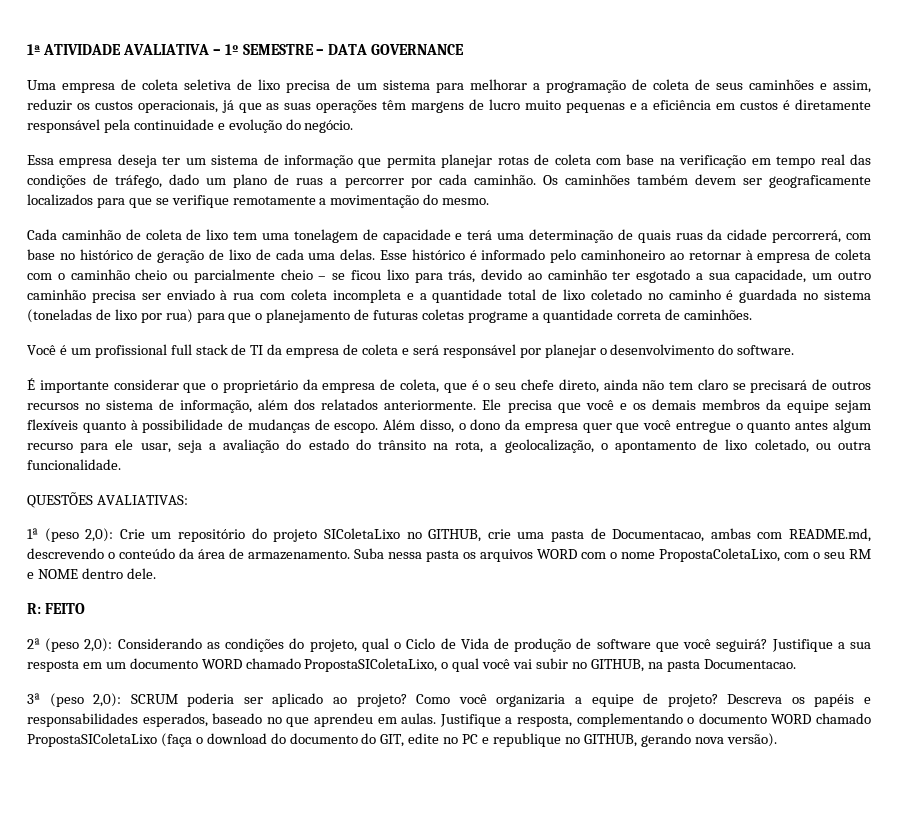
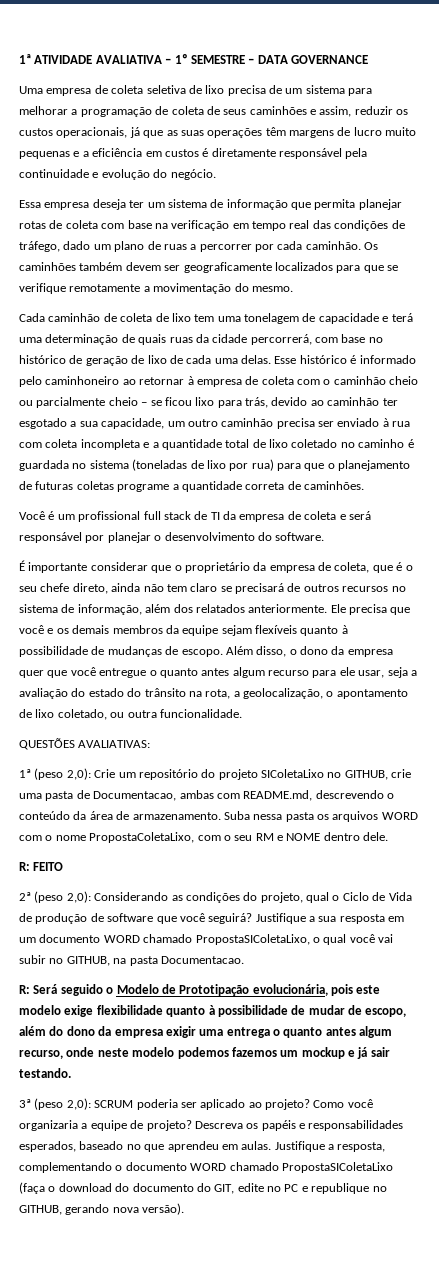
+ R: Será seguido o Modelo de Prototipação evolucionária, pois este modelo exige flexibilidade quanto à possibilidade de mudar de escopo, além do dono da empresa exigir uma entrega o quanto antes algum recurso, onde neste modelo podemos fazemos um mockup e já sair testando.

